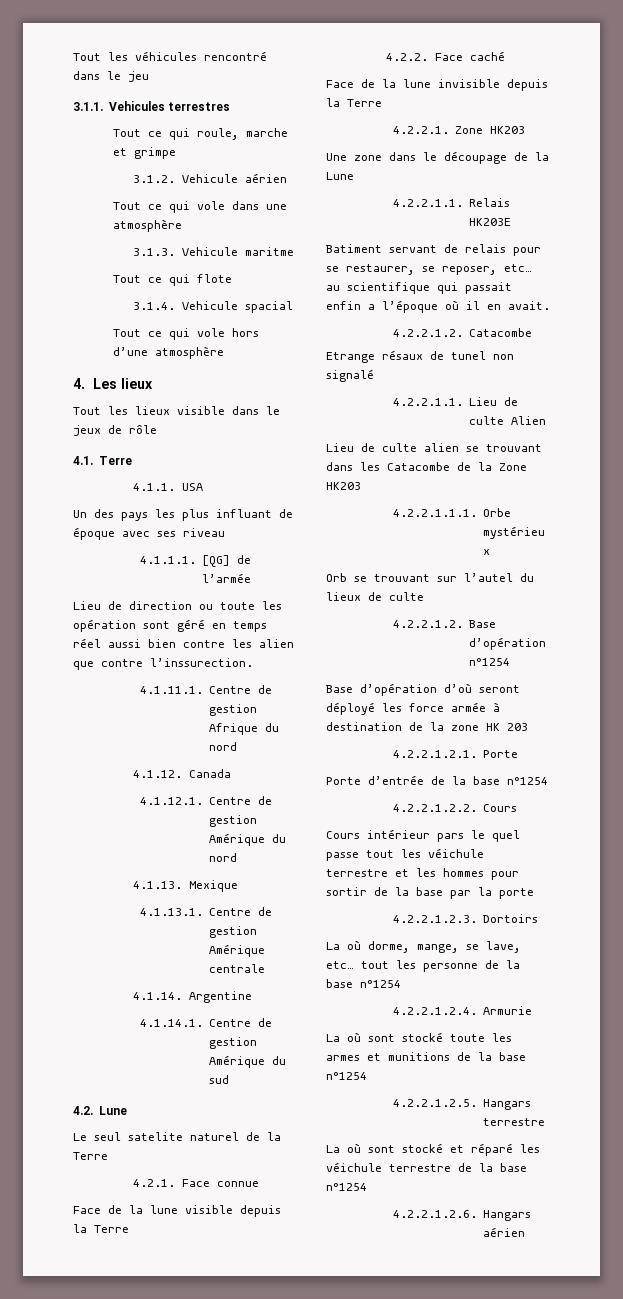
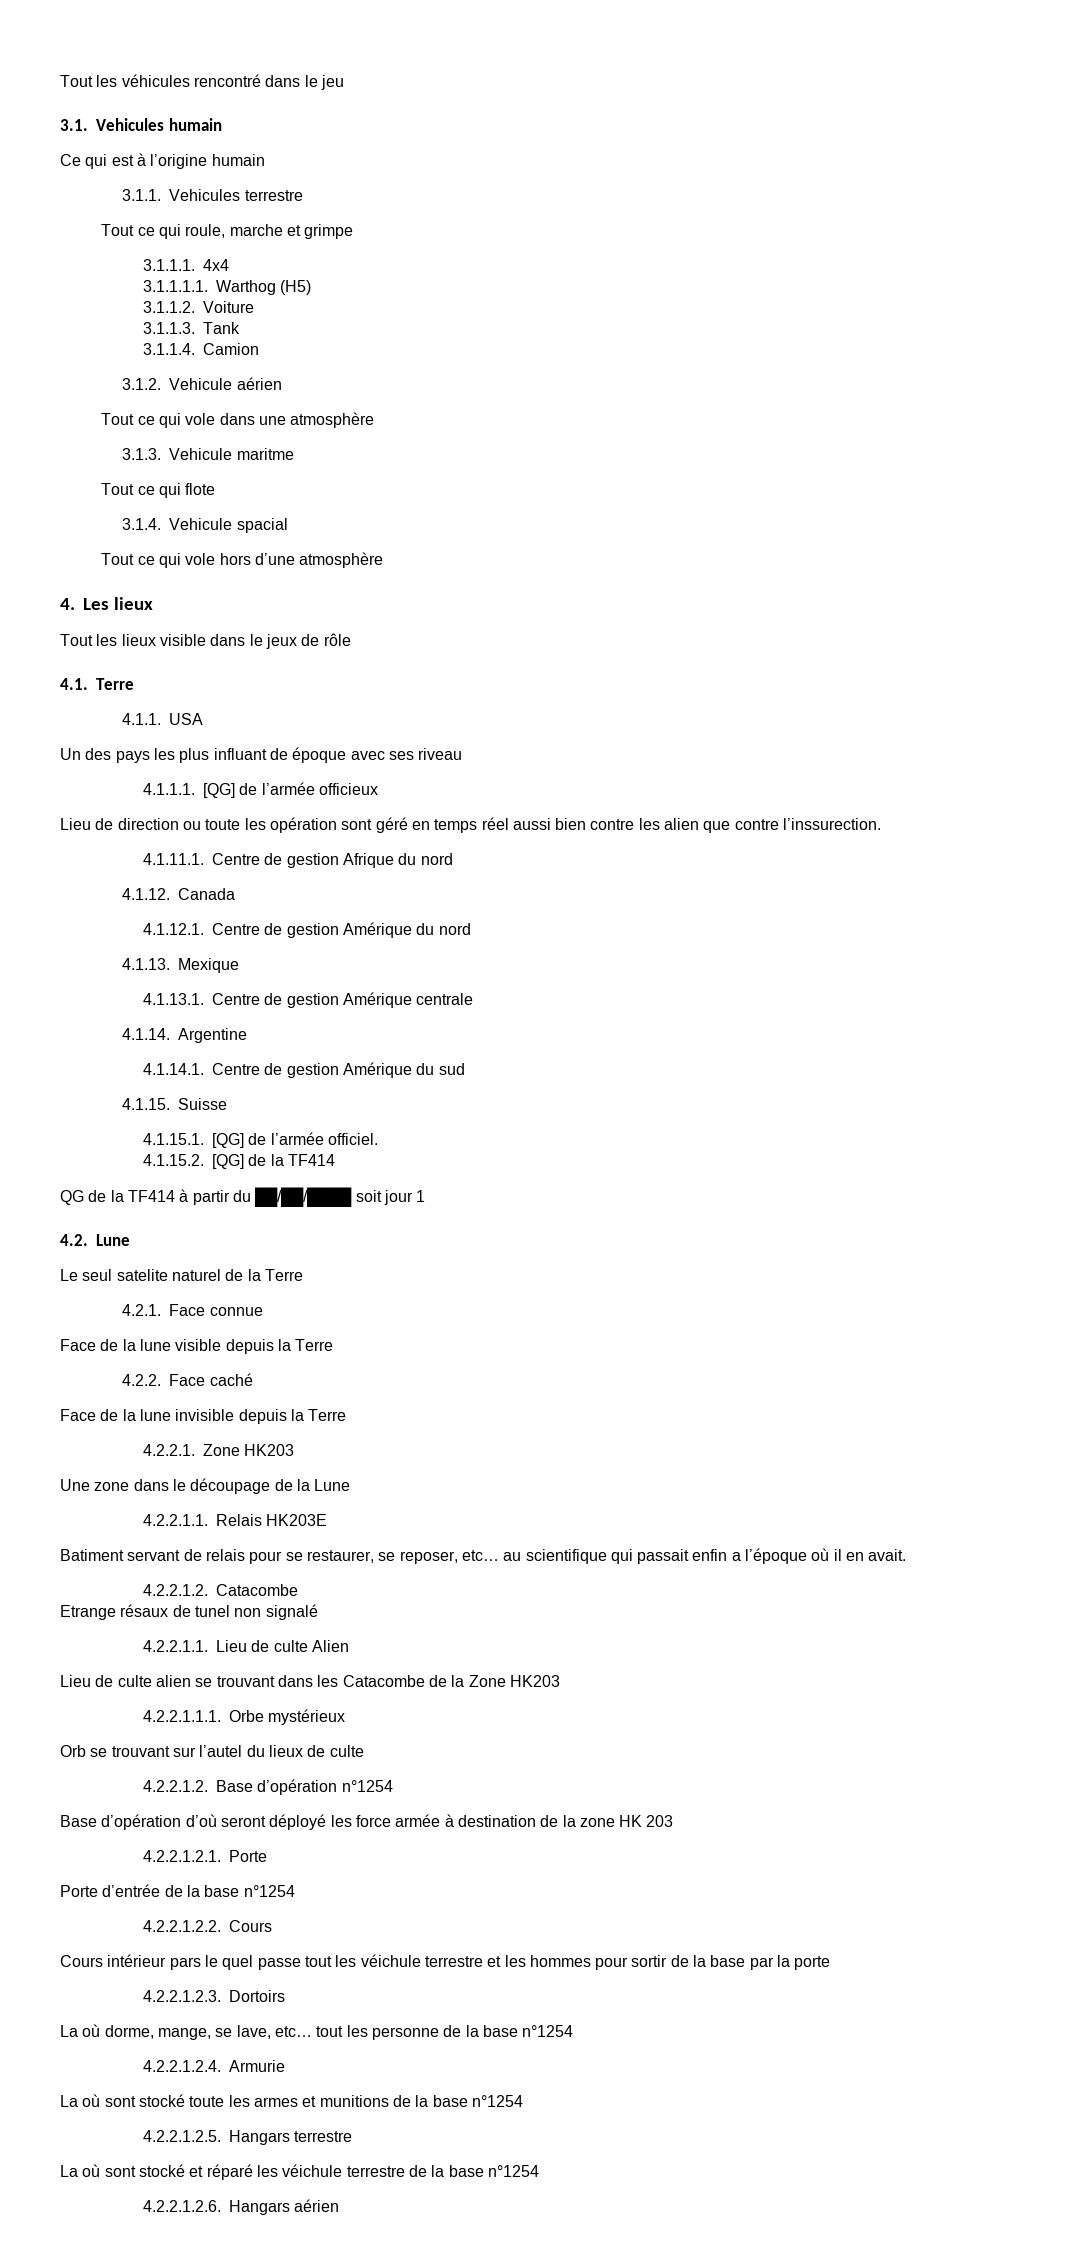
- 3.1.1. Vehicules terrestres
+ 3.1. Vehicules humain
+ Ce qui est à l’origine humain
+ 3.1.1. Vehicules terrestre
+ 3.1.1.1. 4x4
+ 3.1.1.1.1. Warthog (H5)
+ 3.1.1.2. Voiture
+ 3.1.1.3. Tank
+ 3.1.1.4. Camion
- 4.1.1.1. [QG] de l’armée
+ 4.1.1.1. [QG] de l’armée officieux
+ 4.1.15. Suisse
+ 4.1.15.1. [QG] de l’armée officiel.
+ 4.1.15.2. [QG] de la TF414
+ QG de la TF414 à partir du ██/██/████ soit jour 1

